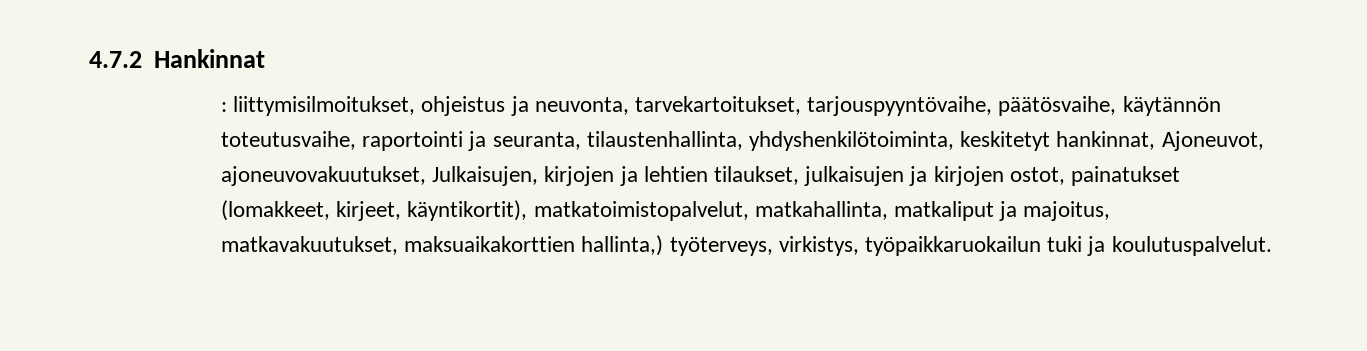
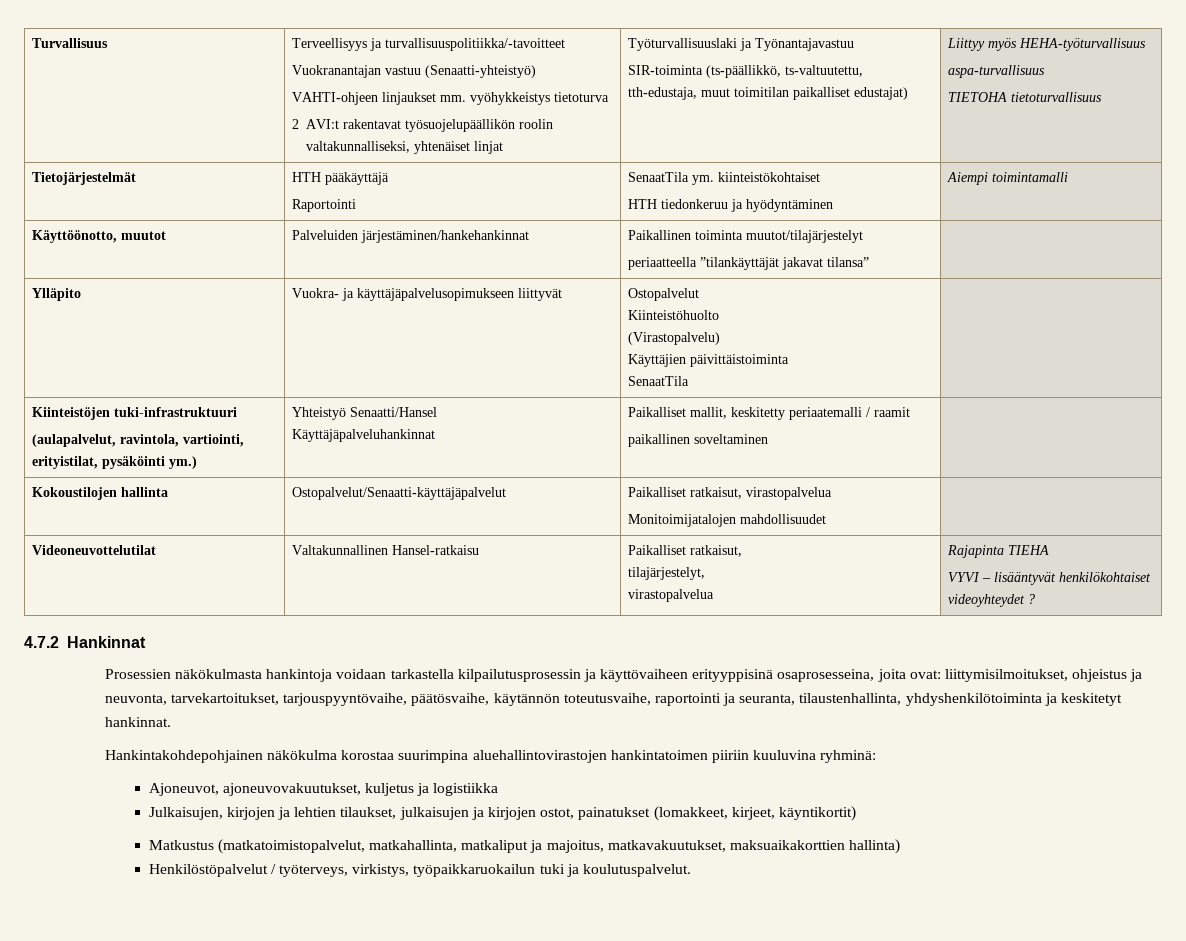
+ Turvallisuus | Terveellisyys ja turvallisuuspolitiikka/-tavoitteet
+ Vuokranantajan vastuu (Senaatti-yhteistyö)
+ VAHTI-ohjeen linjaukset mm. vyöhykkeistys tietoturva
+ 2 AVI:t rakentavat työsuojelupäällikön roolin valtakunnalliseksi, yhtenäiset linjat | Työturvallisuuslaki ja Työnantajavastuu
+ SIR-toiminta (ts-päällikkö, ts-valtuutettu, tth-edustaja, muut toimitilan paikalliset edustajat) | Liittyy myös HEHA-työturvallisuus
+ aspa-turvallisuus
+ TIETOHA tietoturvallisuus
+ Tietojärjestelmät | HTH pääkäyttäjä
+ Raportointi | SenaatTila ym. kiinteistökohtaiset
+ HTH tiedonkeruu ja hyödyntäminen | Aiempi toimintamalli
+ Käyttöönotto, muutot | Palveluiden järjestäminen/hankehankinnat | Paikallinen toiminta muutot/tilajärjestelyt
+ periaatteella ”tilankäyttäjät jakavat tilansa” |
+ Ylläpito | Vuokra- ja käyttäjäpalvelusopimukseen liittyvät | Ostopalvelut
+ Kiinteistöhuolto
+ (Virastopalvelu)
+ Käyttäjien päivittäistoiminta
+ SenaatTila |
+ Kiinteistöjen tuki-infrastruktuuri
+ (aulapalvelut, ravintola, vartiointi, erityistilat, pysäköinti ym.) | Yhteistyö Senaatti/Hansel
+ Käyttäjäpalveluhankinnat | Paikalliset mallit, keskitetty periaatemalli / raamit
+ paikallinen soveltaminen |
+ Kokoustilojen hallinta | Ostopalvelut/Senaatti-käyttäjäpalvelut | Paikalliset ratkaisut, virastopalvelua
+ Monitoimijatalojen mahdollisuudet |
+ Videoneuvottelutilat | Valtakunnallinen Hansel-ratkaisu | Paikalliset ratkaisut,
+ tilajärjestelyt,
+ virastopalvelua | Rajapinta TIEHA
+ VYVI – lisääntyvät henkilökohtaiset videoyhteydet ?
  4.7.2 Hankinnat
- : liittymisilmoitukset, ohjeistus ja neuvonta, tarvekartoitukset, tarjouspyyntövaihe, päätösvaihe, käytännön toteutusvaihe, raportointi ja seuranta, tilaustenhallinta, yhdyshenkilötoiminta, keskitetyt hankinnat, Ajoneuvot, ajoneuvovakuutukset, Julkaisujen, kirjojen ja lehtien tilaukset, julkaisujen ja kirjojen ostot, painatukset (lomakkeet, kirjeet, käyntikortit), matkatoimistopalvelut, matkahallinta, matkaliput ja majoitus, matkavakuutukset, maksuaikakorttien hallinta,) työterveys, virkistys, työpaikkaruokailun tuki ja koulutuspalvelut.
+ Prosessien näkökulmasta hankintoja voidaan tarkastella kilpailutusprosessin ja käyttövaiheen erityyppisinä osaprosesseina, joita ovat: liittymisilmoitukset, ohjeistus ja neuvonta, tarvekartoitukset, tarjouspyyntövaihe, päätösvaihe, käytännön toteutusvaihe, raportointi ja seuranta, tilaustenhallinta, yhdyshenkilötoiminta ja keskitetyt hankinnat.
+ Hankintakohdepohjainen näkökulma korostaa suurimpina aluehallintovirastojen hankintatoimen piiriin kuuluvina ryhminä:
+ Ajoneuvot, ajoneuvovakuutukset, kuljetus ja logistiikka
+ Julkaisujen, kirjojen ja lehtien tilaukset, julkaisujen ja kirjojen ostot, painatukset (lomakkeet, kirjeet, käyntikortit)
+ Matkustus (matkatoimistopalvelut, matkahallinta, matkaliput ja majoitus, matkavakuutukset, maksuaikakorttien hallinta)
+ Henkilöstöpalvelut / työterveys, virkistys, työpaikkaruokailun tuki ja koulutuspalvelut.

